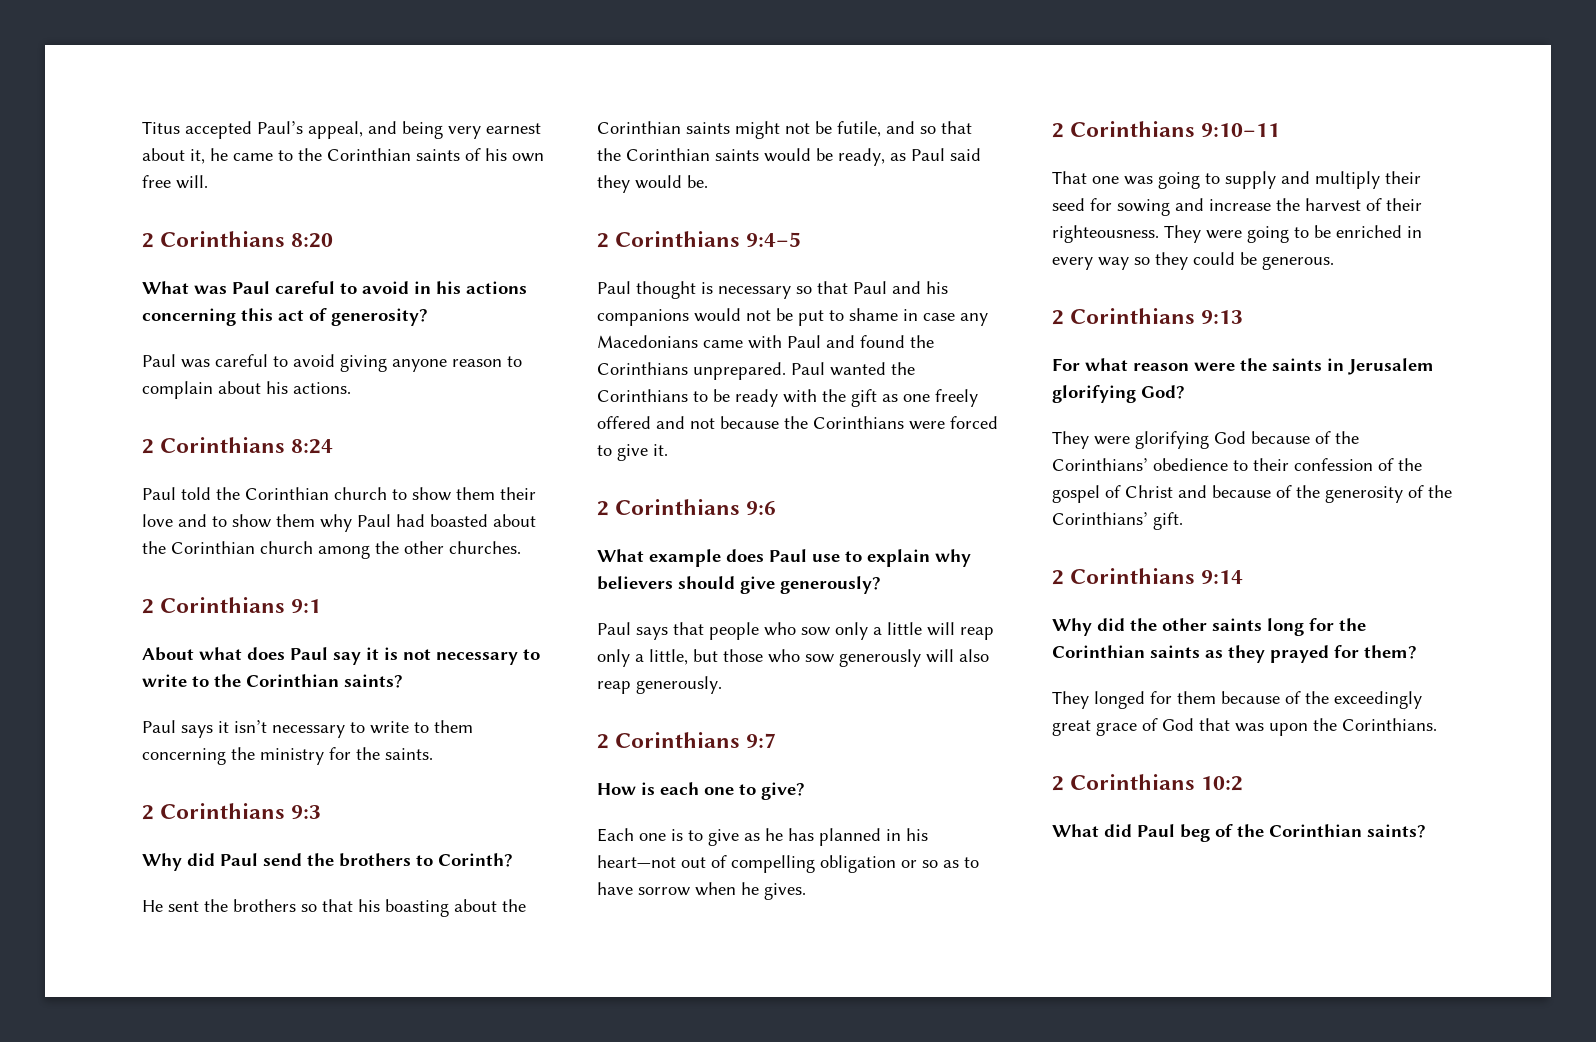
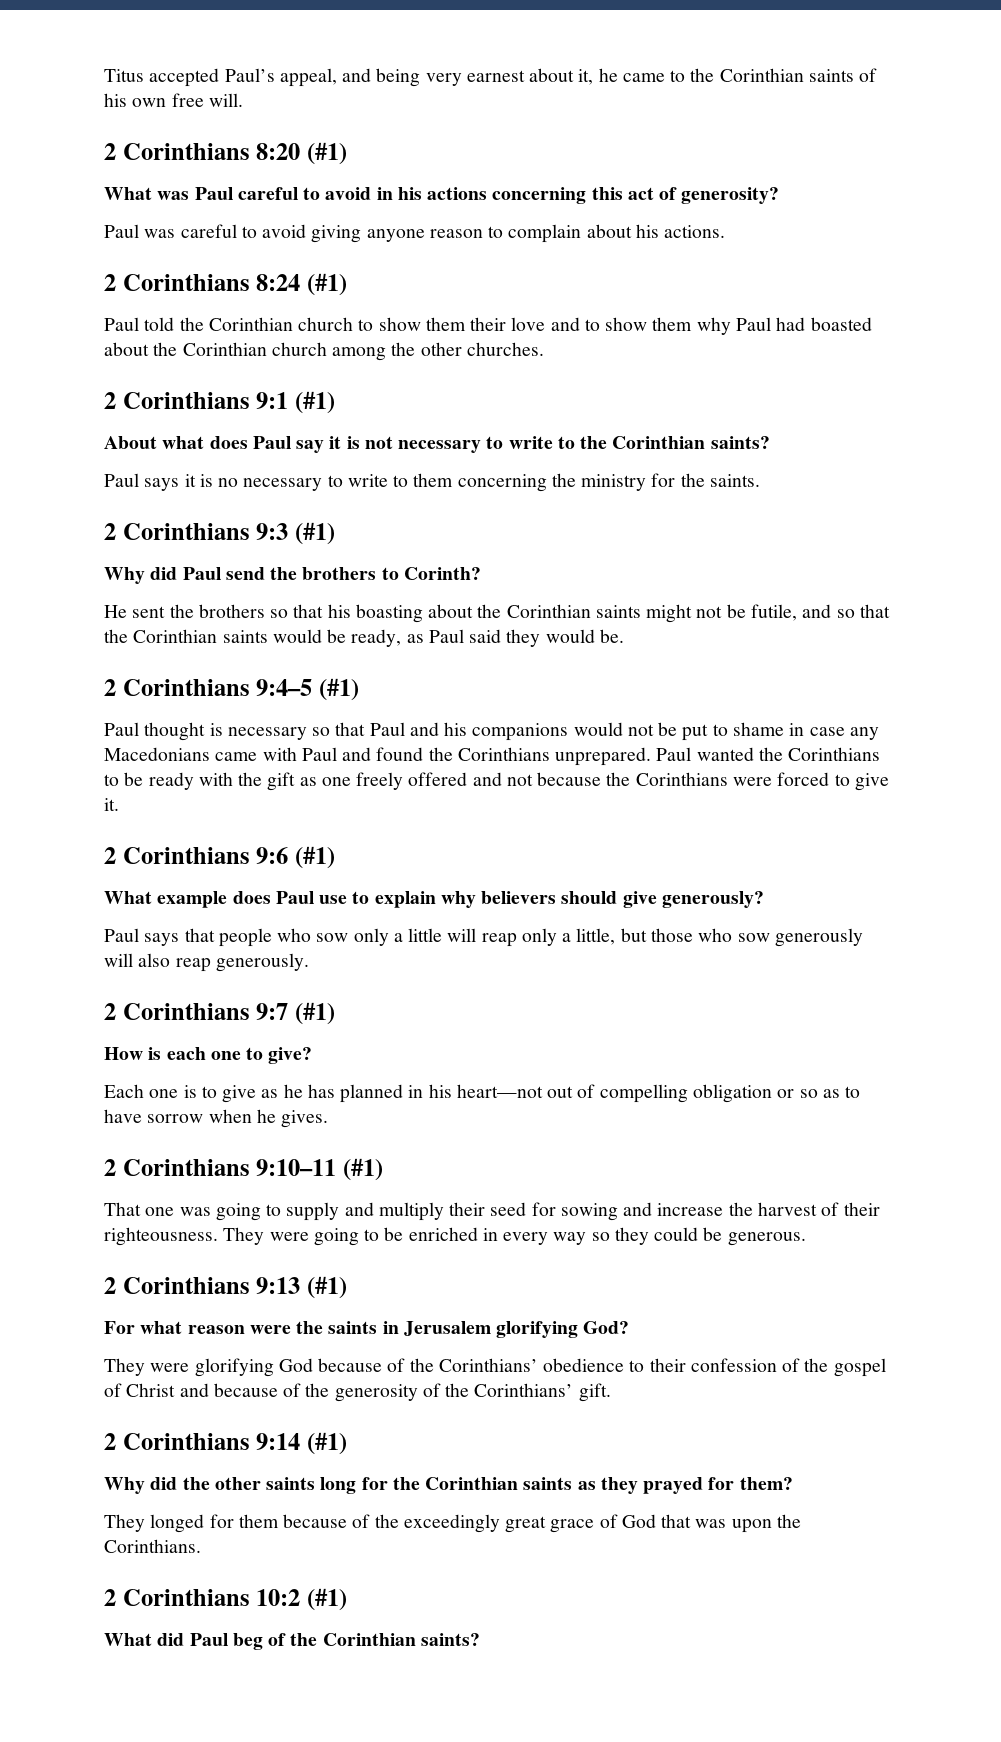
- 2 Corinthians 8:20
+ 2 Corinthians 8:20 (#1)
- 2 Corinthians 8:24
+ 2 Corinthians 8:24 (#1)
- 2 Corinthians 9:1
+ 2 Corinthians 9:1 (#1)
- Paul says it isn’t necessary to write to them concerning the ministry for the saints.
+ Paul says it is no necessary to write to them concerning the ministry for the saints.
- 2 Corinthians 9:3
+ 2 Corinthians 9:3 (#1)
- 2 Corinthians 9:4–5
+ 2 Corinthians 9:4–5 (#1)
- 2 Corinthians 9:6
+ 2 Corinthians 9:6 (#1)
- 2 Corinthians 9:7
+ 2 Corinthians 9:7 (#1)
- 2 Corinthians 9:10–11
+ 2 Corinthians 9:10–11 (#1)
- 2 Corinthians 9:13
+ 2 Corinthians 9:13 (#1)
- 2 Corinthians 9:14
+ 2 Corinthians 9:14 (#1)
- 2 Corinthians 10:2
+ 2 Corinthians 10:2 (#1)

